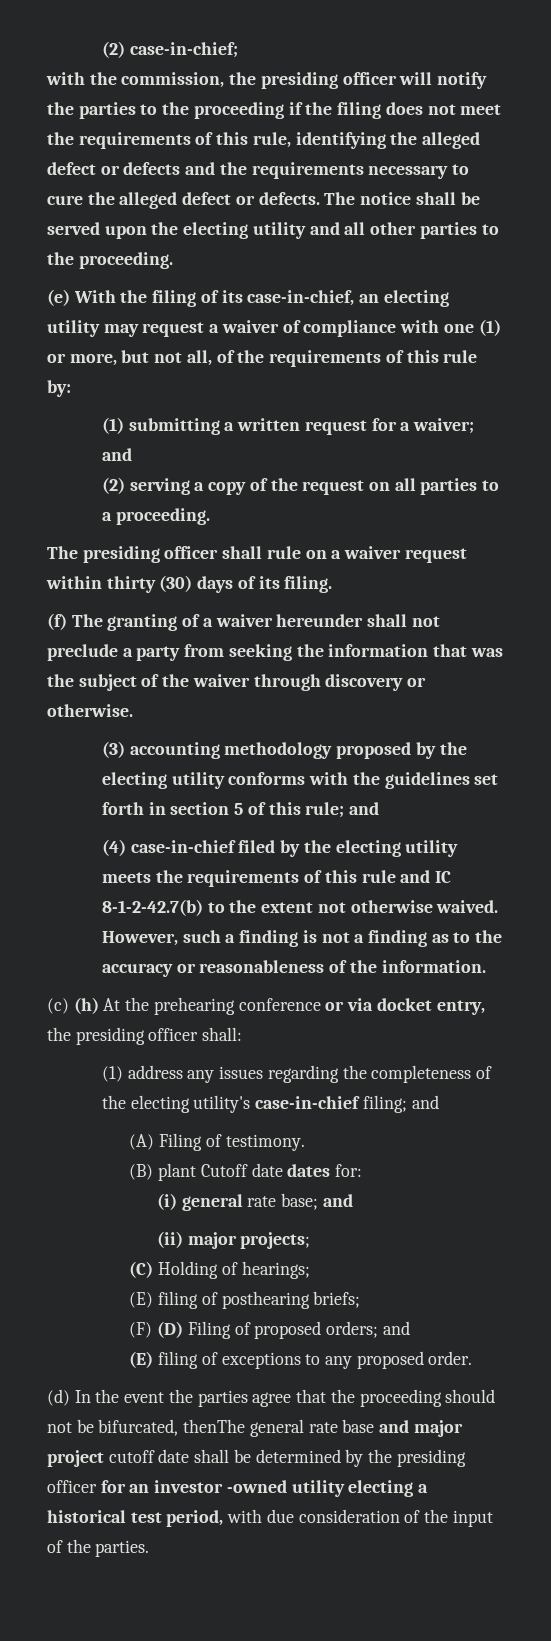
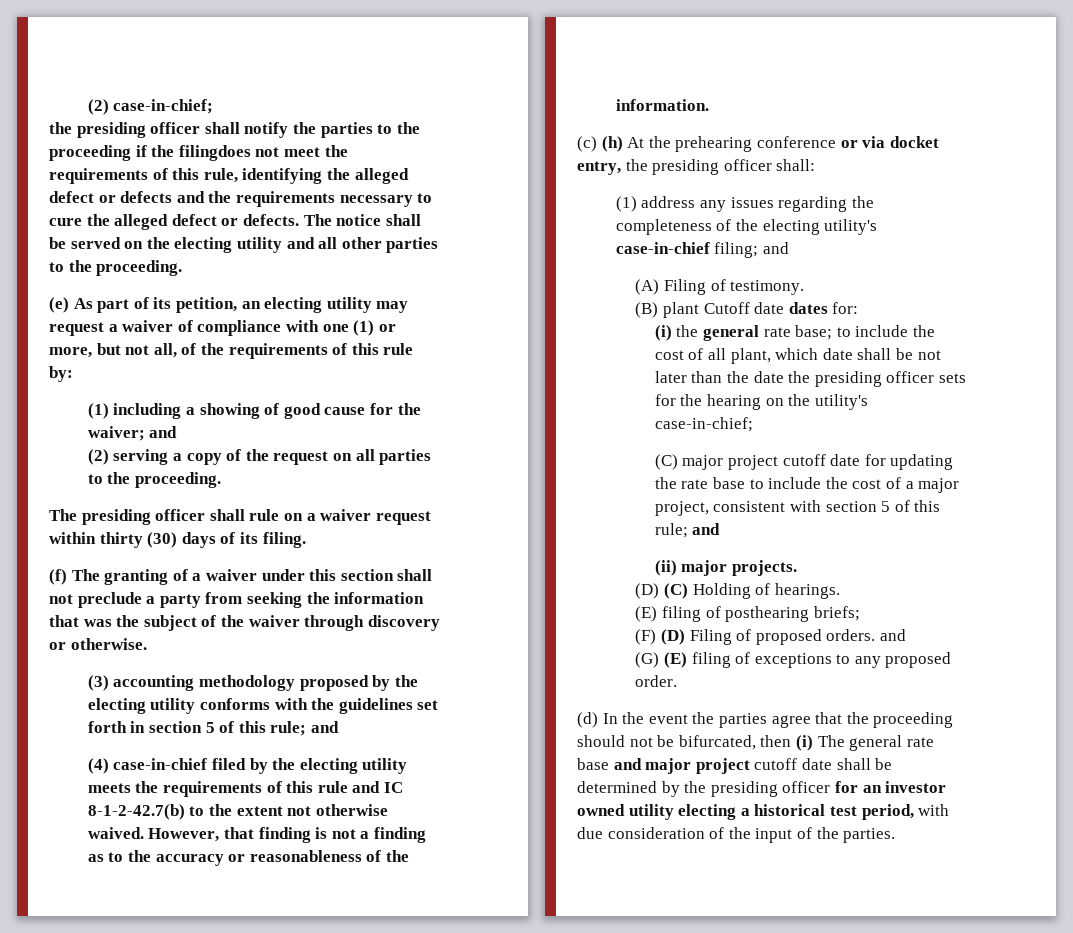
- with the commission, the presiding officer will notify the parties to the proceeding if the filing does not meet the requirements of this rule, identifying the alleged defect or defects and the requirements necessary to cure the alleged defect or defects.
+ the presiding officer shall notify the parties to the proceeding if the filingdoes not meet the requirements of this rule, identifying the alleged defect or defects and the requirements necessary to cure the alleged defect or defects.
- The notice shall be served upon the electing utility and all other parties to the proceeding.
+ The notice shall be served on the electing utility and all other parties to the proceeding.
- (e) With the filing of its case-in-chief, an electing utility may request a waiver of compliance with one (1) or more, but not all, of the requirements of this rule by:
+ (e) As part of its petition, an electing utility may request a waiver of compliance with one (1) or more, but not all, of the requirements of this rule by:
- (1) submitting a written request for a waiver; and
+ (1) including a showing of good cause for the waiver; and
- (2) serving a copy of the request on all parties to a proceeding.
+ (2) serving a copy of the request on all parties to the proceeding.
- (f) The granting of a waiver hereunder shall not preclude a party from seeking the information that was the subject of the waiver through discovery or otherwise.
+ (f) The granting of a waiver under this section shall not preclude a party from seeking the information that was the subject of the waiver through discovery or otherwise.
- However, such a finding is not a finding as to the accuracy or reasonableness of the information.
+ However, that finding is not a finding as to the accuracy or reasonableness of the information.
- (i) general rate base; and
+ (i) the general rate base; to include the cost of all plant, which date shall be not later than the date the presiding officer sets for the hearing on the utility's case-in-chief;
+ (C) major project cutoff date for updating the rate base to include the cost of a major project, consistent with section 5 of this rule; and
- (ii) major projects;
- (C) Holding of hearings;
+ (ii) major projects.
+ (D) (C) Holding of hearings.
- (F) (D) Filing of proposed orders; and
- (E) filing of exceptions to any proposed order.
+ (F) (D) Filing of proposed orders. and
+ (G) (E) filing of exceptions to any proposed order.
- (d) In the event the parties agree that the proceeding should not be bifurcated, thenThe general rate base and major project cutoff date shall be determined by the presiding officer for an investor -owned utility electing a historical test period, with due consideration of the input of the parties.
+ (d) In the event the parties agree that the proceeding should not be bifurcated, then (i) The general rate base and major project cutoff date shall be determined by the presiding officer for an investor owned utility electing a historical test period, with due consideration of the input of the parties.

